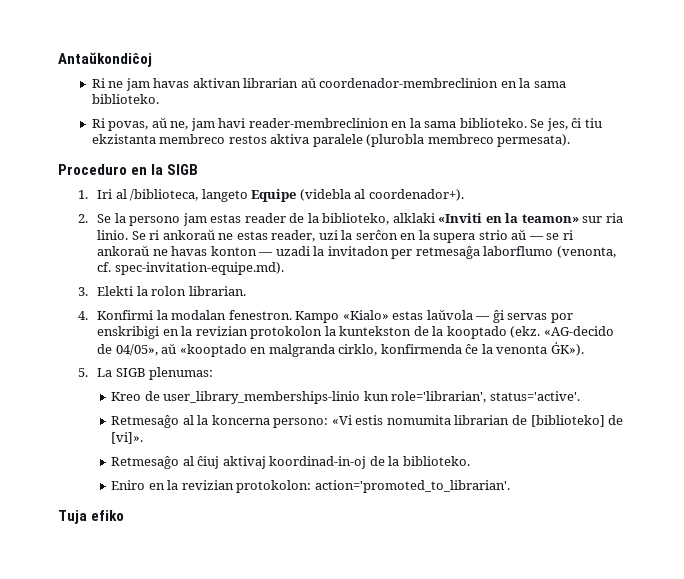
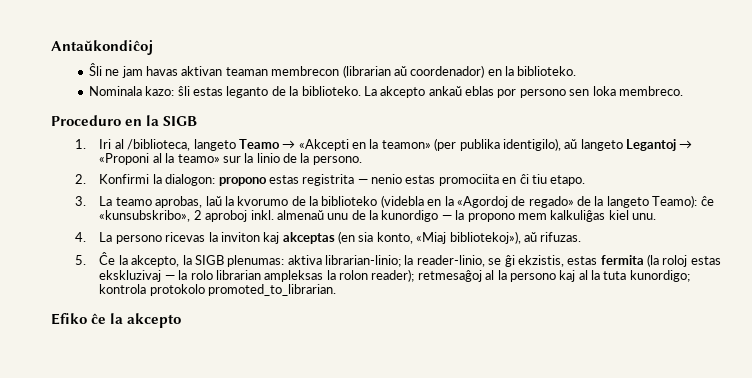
- Ri ne jam havas aktivan librarian aŭ coordenador-membreclinion en la sama biblioteko.
- Ri povas, aŭ ne, jam havi reader-membreclinion en la sama biblioteko. Se jes, ĉi tiu ekzistanta membreco restos aktiva paralele (plurobla membreco permesata).
+ Ŝli ne jam havas aktivan teaman membrecon (librarian aŭ coordenador) en la biblioteko.
+ Nominala kazo: ŝli estas leganto de la biblioteko. La akcepto ankaŭ eblas por persono sen loka membreco.
- 1. Iri al /biblioteca, langeto Equipe (videbla al coordenador+).
- 2. Se la persono jam estas reader de la biblioteko, alklaki «Inviti en la teamon» sur ria linio. Se ri ankoraŭ ne estas reader, uzi la serĉon en la supera strio aŭ — se ri ankoraŭ ne havas konton — uzadi la invitadon per retmesaĝa laborflumo (venonta, cf. spec-invitation-equipe.md).
- 3. Elekti la rolon librarian.
- 4. Konfirmi la modalan fenestron. Kampo «Kialo» estas laŭvola — ĝi servas por enskribigi en la revizian protokolon la kuntekston de la kooptado (ekz. «AG-decido de 04/05», aŭ «kooptado en malgranda cirklo, konfirmenda ĉe la venonta ĠK»).
- 5. La SIGB plenumas:
- Kreo de user_library_memberships-linio kun role='librarian', status='active'.
- Retmesaĝo al la koncerna persono: «Vi estis nomumita librarian de [biblioteko] de [vi]».
- Retmesaĝo al ĉiuj aktivaj koordinad-in-oj de la biblioteko.
- Eniro en la revizian protokolon: action='promoted_to_librarian'.
- Tuja efiko
+ 1. Iri al /biblioteca, langeto Teamo → «Akcepti en la teamon» (per publika identigilo), aŭ langeto Legantoj → «Proponi al la teamo» sur la linio de la persono.
+ 2. Konfirmi la dialogon: propono estas registrita — nenio estas promociita en ĉi tiu etapo.
+ 3. La teamo aprobas, laŭ la kvorumo de la biblioteko (videbla en la «Agordoj de regado» de la langeto Teamo): ĉe «kunsubskribo», 2 aproboj inkl. almenaŭ unu de la kunordigo — la propono mem kalkuliĝas kiel unu.
+ 4. La persono ricevas la inviton kaj akceptas (en sia konto, «Miaj bibliotekoj»), aŭ rifuzas.
+ 5. Ĉe la akcepto, la SIGB plenumas: aktiva librarian-linio; la reader-linio, se ĝi ekzistis, estas fermita (la roloj estas ekskluzivaj — la rolo librarian ampleksas la rolon reader); retmesaĝoj al la persono kaj al la tuta kunordigo; kontrola protokolo promoted_to_librarian.
+ Efiko ĉe la akcepto

